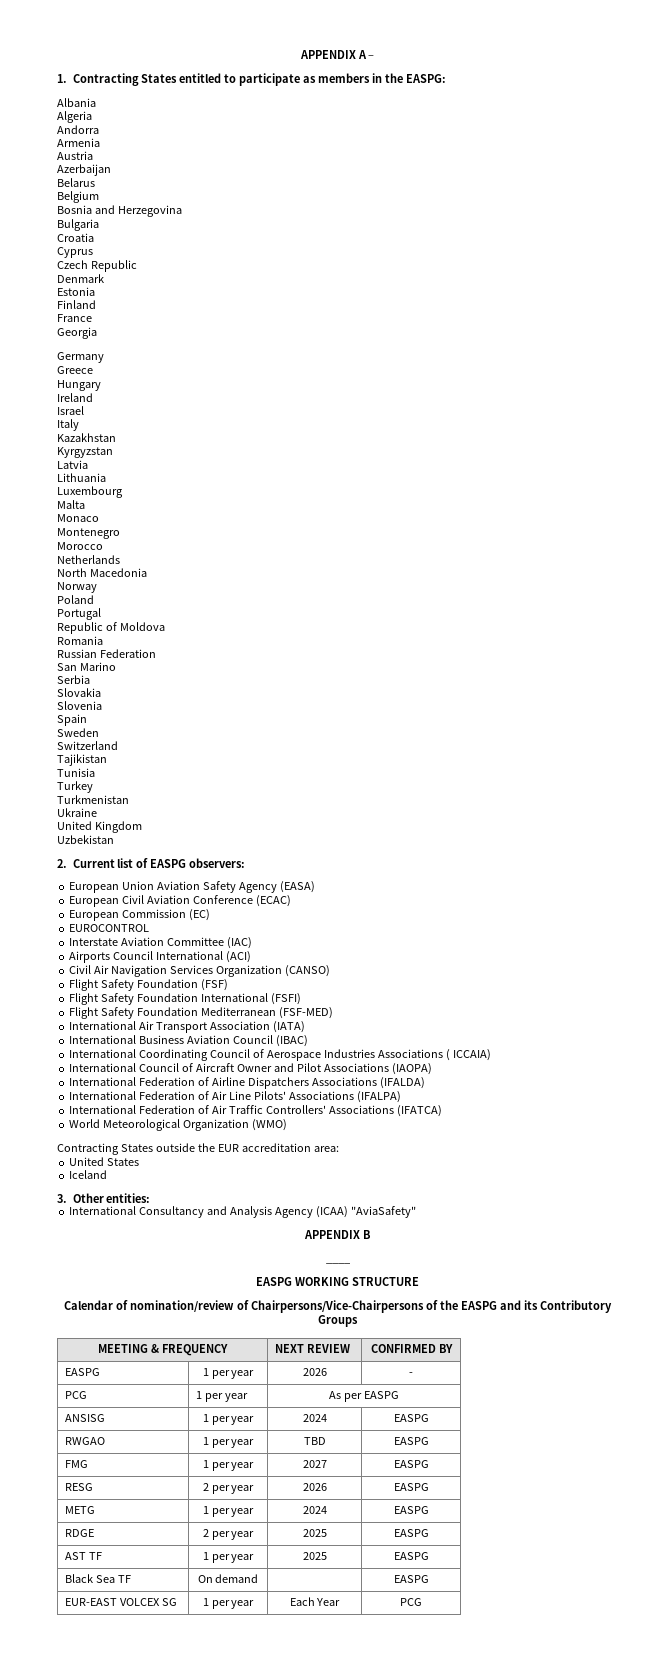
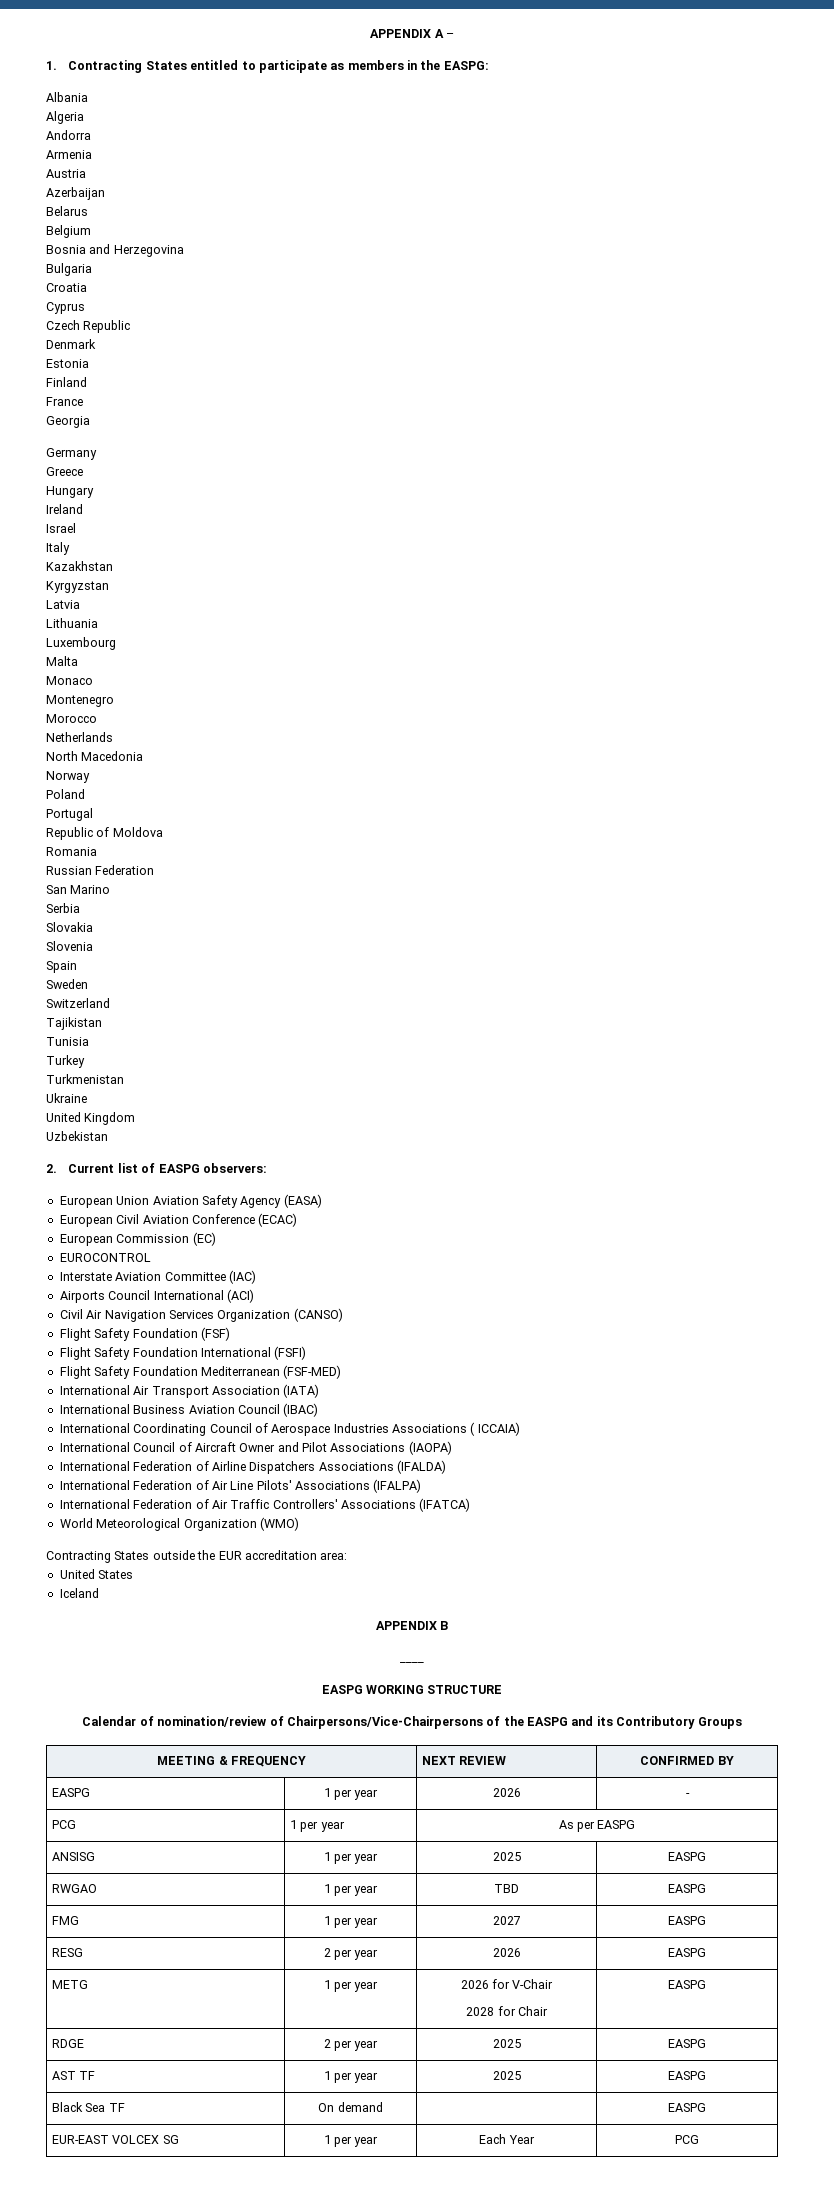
- 3. Other entities:
- International Consultancy and Analysis Agency (ICAA) "AviaSafety"
- ANSISG | 1 per year | 2024 | EASPG
+ ANSISG | 1 per year | 2025 | EASPG
- METG | 1 per year | 2024 | EASPG
+ METG | 1 per year | 2026 for V-Chair
+ 2028 for Chair | EASPG

